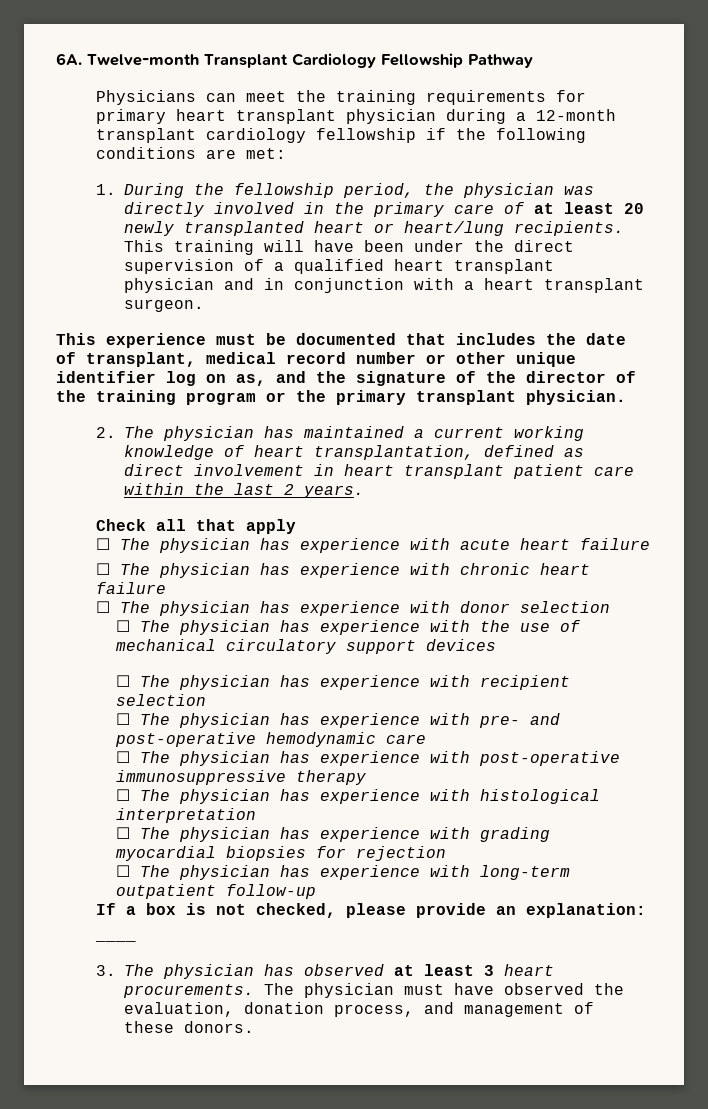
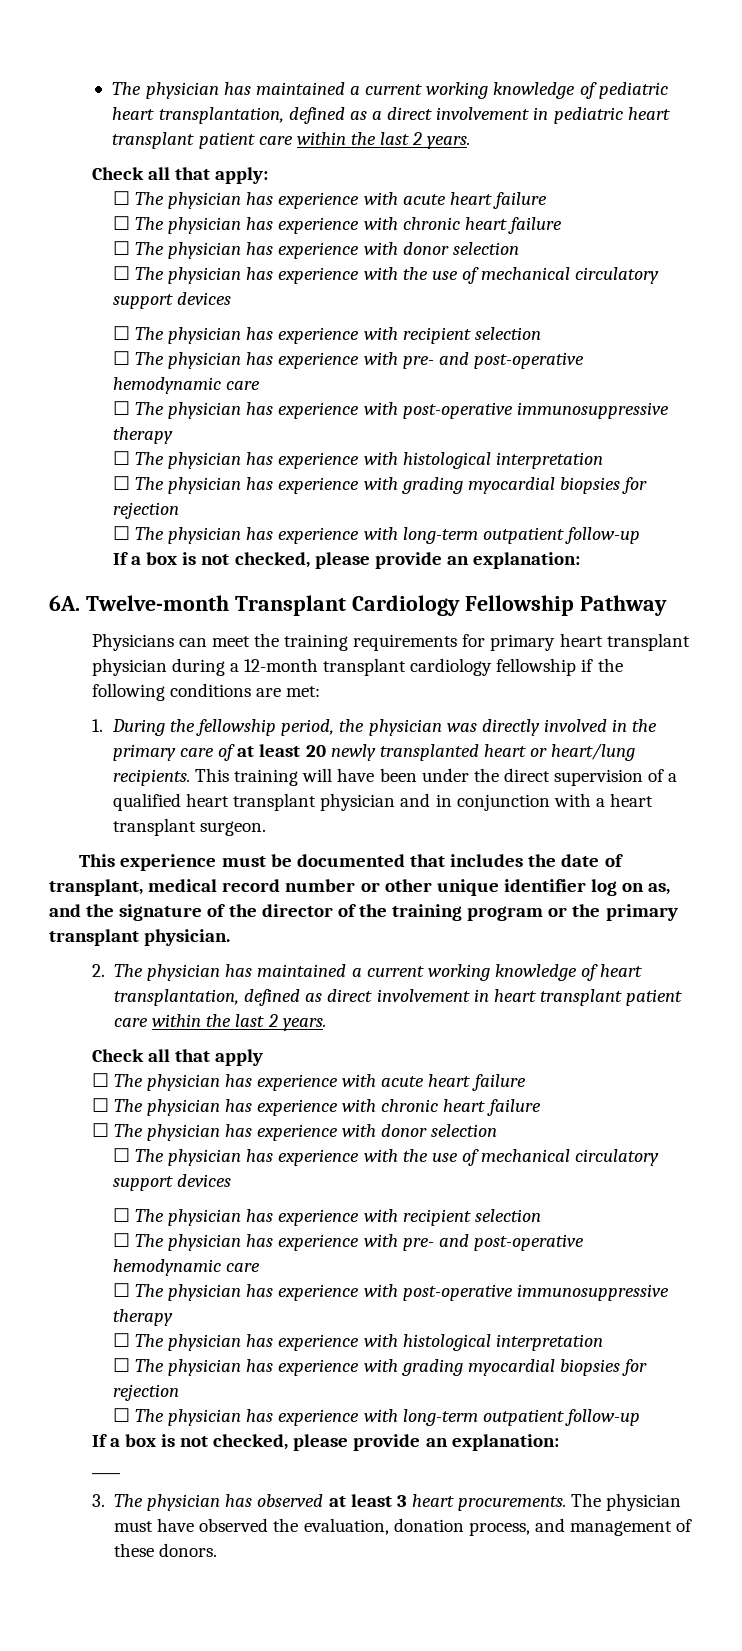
+ The physician has maintained a current working knowledge of pediatric heart transplantation, defined as a direct involvement in pediatric heart transplant patient care within the last 2 years.
+ Check all that apply:
+ ☐ The physician has experience with acute heart failure
+ ☐ The physician has experience with chronic heart failure
+ ☐ The physician has experience with donor selection
+ ☐ The physician has experience with the use of mechanical circulatory support devices
+ ☐ The physician has experience with recipient selection
+ ☐ The physician has experience with pre- and post-operative hemodynamic care
+ ☐ The physician has experience with post-operative immunosuppressive therapy
+ ☐ The physician has experience with histological interpretation
+ ☐ The physician has experience with grading myocardial biopsies for rejection
+ ☐ The physician has experience with long-term outpatient follow-up
+ If a box is not checked, please provide an explanation:

